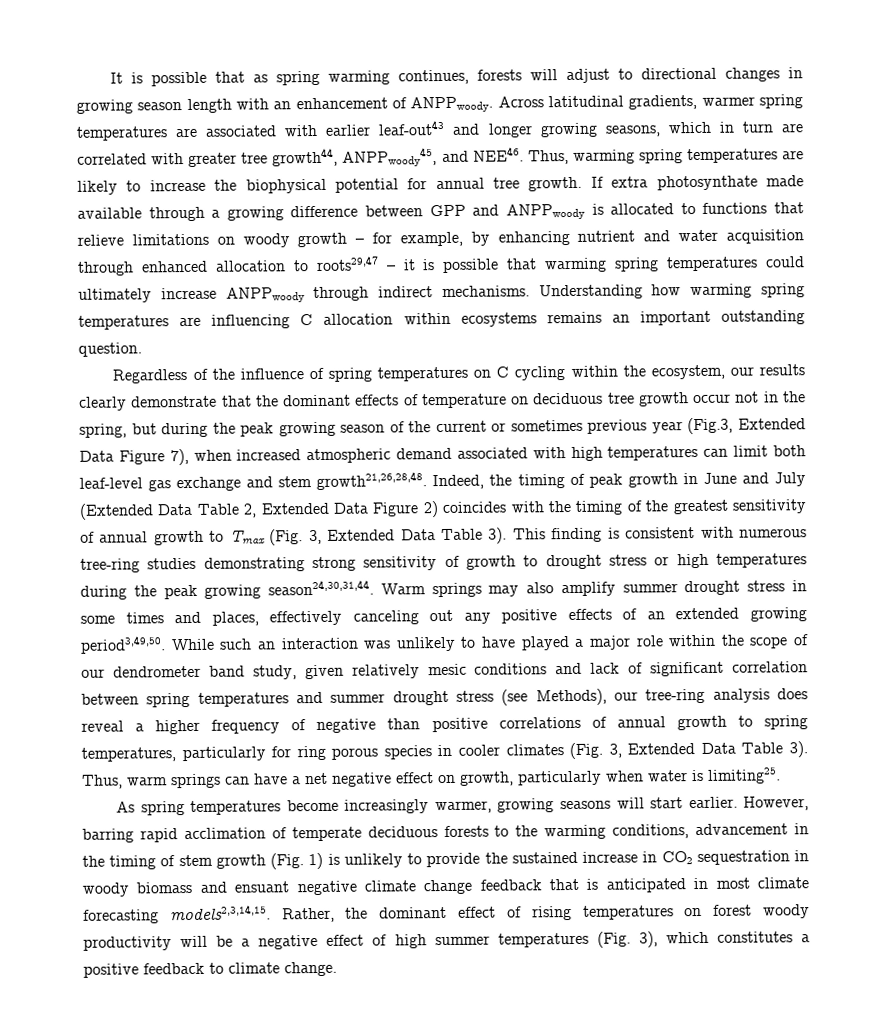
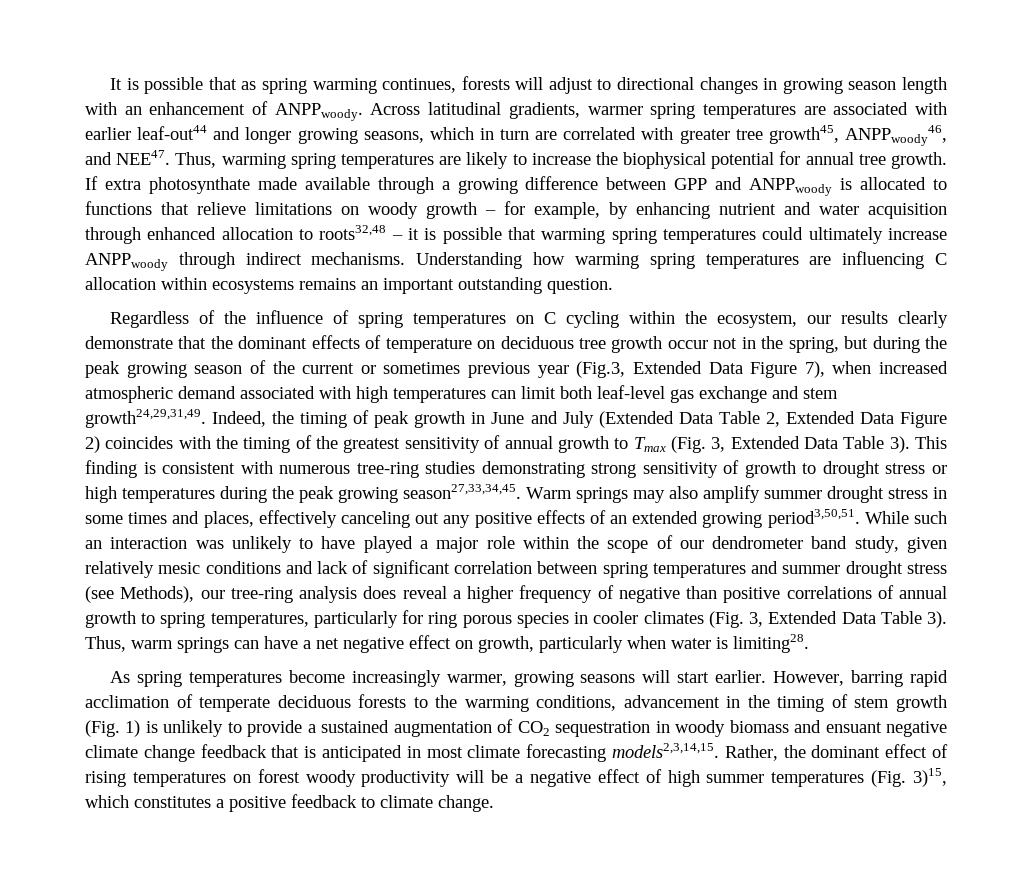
- Across latitudinal gradients, warmer spring temperatures are associated with earlier leaf-out43 and longer growing seasons, which in turn are correlated with greater tree growth44, ANPPwoody45, and NEE46.
+ Across latitudinal gradients, warmer spring temperatures are associated with earlier leaf-out44 and longer growing seasons, which in turn are correlated with greater tree growth45, ANPPwoody46, and NEE47.
- If extra photosynthate made available through a growing difference between GPP and ANPPwoody is allocated to functions that relieve limitations on woody growth – for example, by enhancing nutrient and water acquisition through enhanced allocation to roots29,47 – it is possible that warming spring temperatures could ultimately increase ANPPwoody through indirect mechanisms.
+ If extra photosynthate made available through a growing difference between GPP and ANPPwoody is allocated to functions that relieve limitations on woody growth – for example, by enhancing nutrient and water acquisition through enhanced allocation to roots32,48 – it is possible that warming spring temperatures could ultimately increase ANPPwoody through indirect mechanisms.
- Regardless of the influence of spring temperatures on C cycling within the ecosystem, our results clearly demonstrate that the dominant effects of temperature on deciduous tree growth occur not in the spring, but during the peak growing season of the current or sometimes previous year (Fig.3, Extended Data Figure 7), when increased atmospheric demand associated with high temperatures can limit both leaf-level gas exchange and stem growth21,26,28,48.
+ Regardless of the influence of spring temperatures on C cycling within the ecosystem, our results clearly demonstrate that the dominant effects of temperature on deciduous tree growth occur not in the spring, but during the peak growing season of the current or sometimes previous year (Fig.3, Extended Data Figure 7), when increased atmospheric demand associated with high temperatures can limit both leaf-level gas exchange and stem growth24,29,31,49.
- This finding is consistent with numerous tree-ring studies demonstrating strong sensitivity of growth to drought stress or high temperatures during the peak growing season24,30,31,44.
+ This finding is consistent with numerous tree-ring studies demonstrating strong sensitivity of growth to drought stress or high temperatures during the peak growing season27,33,34,45.
- Warm springs may also amplify summer drought stress in some times and places, effectively canceling out any positive effects of an extended growing period3,49,50.
+ Warm springs may also amplify summer drought stress in some times and places, effectively canceling out any positive effects of an extended growing period3,50,51.
- Thus, warm springs can have a net negative effect on growth, particularly when water is limiting25.
+ Thus, warm springs can have a net negative effect on growth, particularly when water is limiting28.
- However, barring rapid acclimation of temperate deciduous forests to the warming conditions, advancement in the timing of stem growth (Fig. 1) is unlikely to provide the sustained increase in CO2 sequestration in woody biomass and ensuant negative climate change feedback that is anticipated in most climate forecasting models2,3,14,15.
+ However, barring rapid acclimation of temperate deciduous forests to the warming conditions, advancement in the timing of stem growth (Fig. 1) is unlikely to provide a sustained augmentation of CO2 sequestration in woody biomass and ensuant negative climate change feedback that is anticipated in most climate forecasting models2,3,14,15.
- Rather, the dominant effect of rising temperatures on forest woody productivity will be a negative effect of high summer temperatures (Fig. 3), which constitutes a positive feedback to climate change.
+ Rather, the dominant effect of rising temperatures on forest woody productivity will be a negative effect of high summer temperatures (Fig. 3)15, which constitutes a positive feedback to climate change.

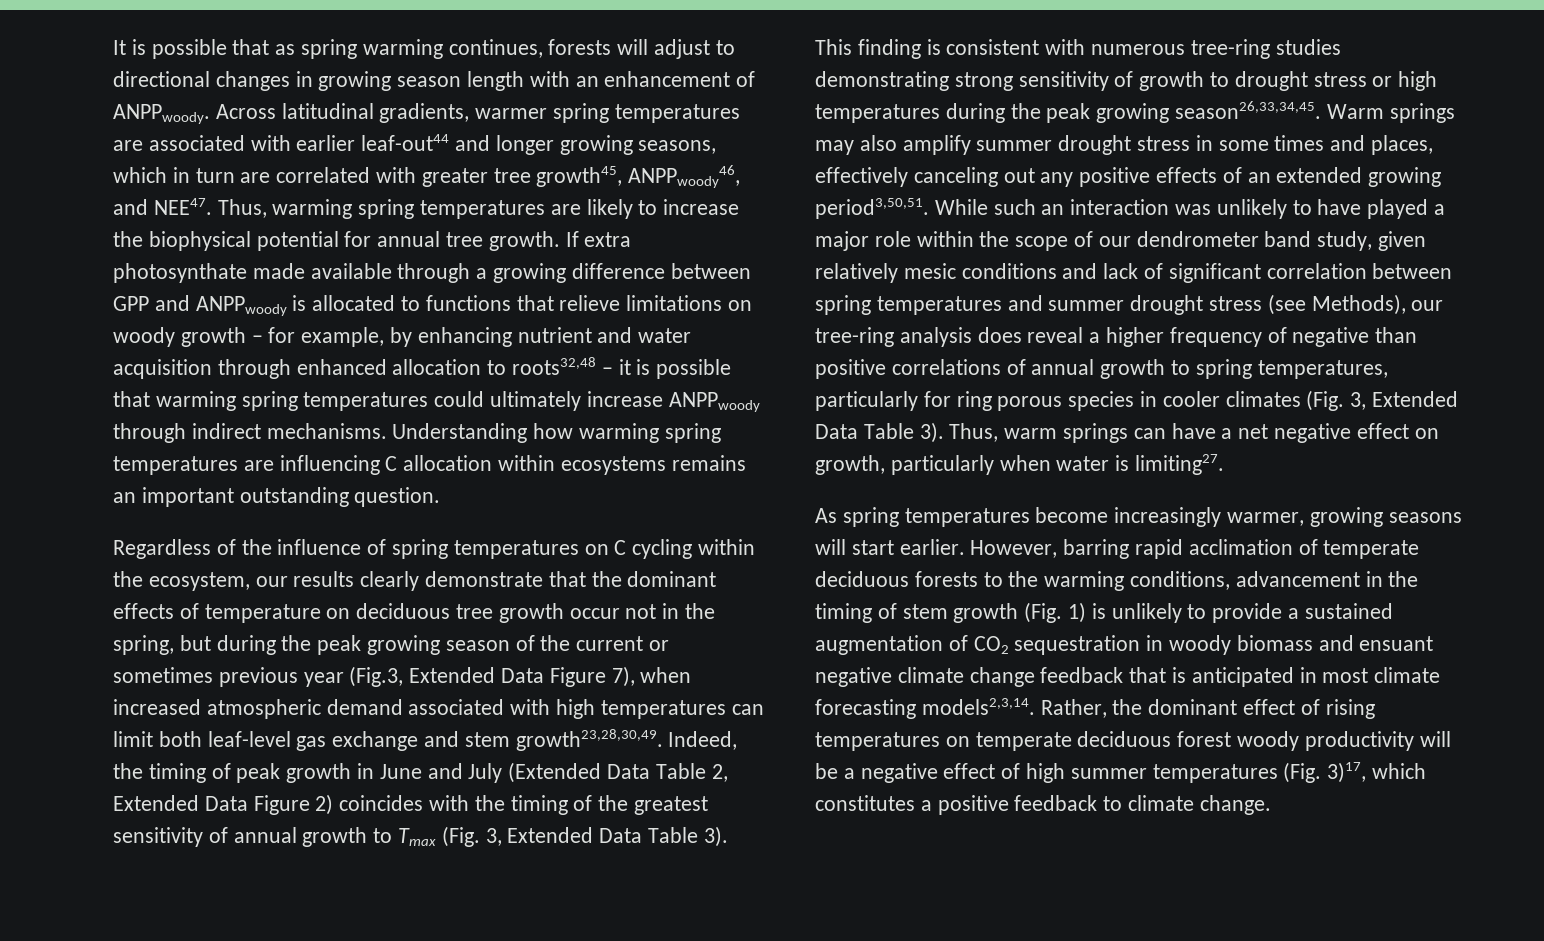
- Regardless of the influence of spring temperatures on C cycling within the ecosystem, our results clearly demonstrate that the dominant effects of temperature on deciduous tree growth occur not in the spring, but during the peak growing season of the current or sometimes previous year (Fig.3, Extended Data Figure 7), when increased atmospheric demand associated with high temperatures can limit both leaf-level gas exchange and stem growth24,29,31,49.
+ Regardless of the influence of spring temperatures on C cycling within the ecosystem, our results clearly demonstrate that the dominant effects of temperature on deciduous tree growth occur not in the spring, but during the peak growing season of the current or sometimes previous year (Fig.3, Extended Data Figure 7), when increased atmospheric demand associated with high temperatures can limit both leaf-level gas exchange and stem growth23,28,30,49.
- This finding is consistent with numerous tree-ring studies demonstrating strong sensitivity of growth to drought stress or high temperatures during the peak growing season27,33,34,45.
+ This finding is consistent with numerous tree-ring studies demonstrating strong sensitivity of growth to drought stress or high temperatures during the peak growing season26,33,34,45.
- Thus, warm springs can have a net negative effect on growth, particularly when water is limiting28.
+ Thus, warm springs can have a net negative effect on growth, particularly when water is limiting27.
- However, barring rapid acclimation of temperate deciduous forests to the warming conditions, advancement in the timing of stem growth (Fig. 1) is unlikely to provide a sustained augmentation of CO2 sequestration in woody biomass and ensuant negative climate change feedback that is anticipated in most climate forecasting models2,3,14,15.
+ However, barring rapid acclimation of temperate deciduous forests to the warming conditions, advancement in the timing of stem growth (Fig. 1) is unlikely to provide a sustained augmentation of CO2 sequestration in woody biomass and ensuant negative climate change feedback that is anticipated in most climate forecasting models2,3,14.
- Rather, the dominant effect of rising temperatures on forest woody productivity will be a negative effect of high summer temperatures (Fig. 3)15, which constitutes a positive feedback to climate change.
+ Rather, the dominant effect of rising temperatures on temperate deciduous forest woody productivity will be a negative effect of high summer temperatures (Fig. 3)17, which constitutes a positive feedback to climate change.

